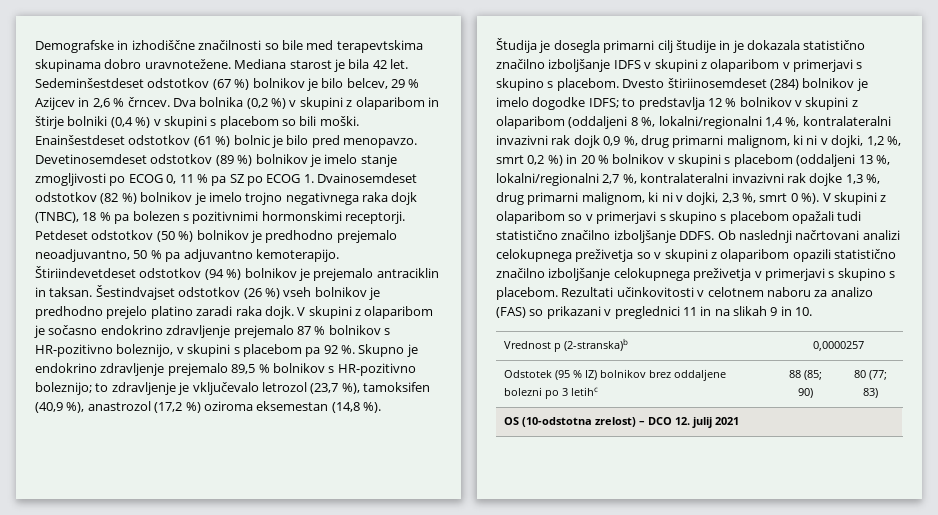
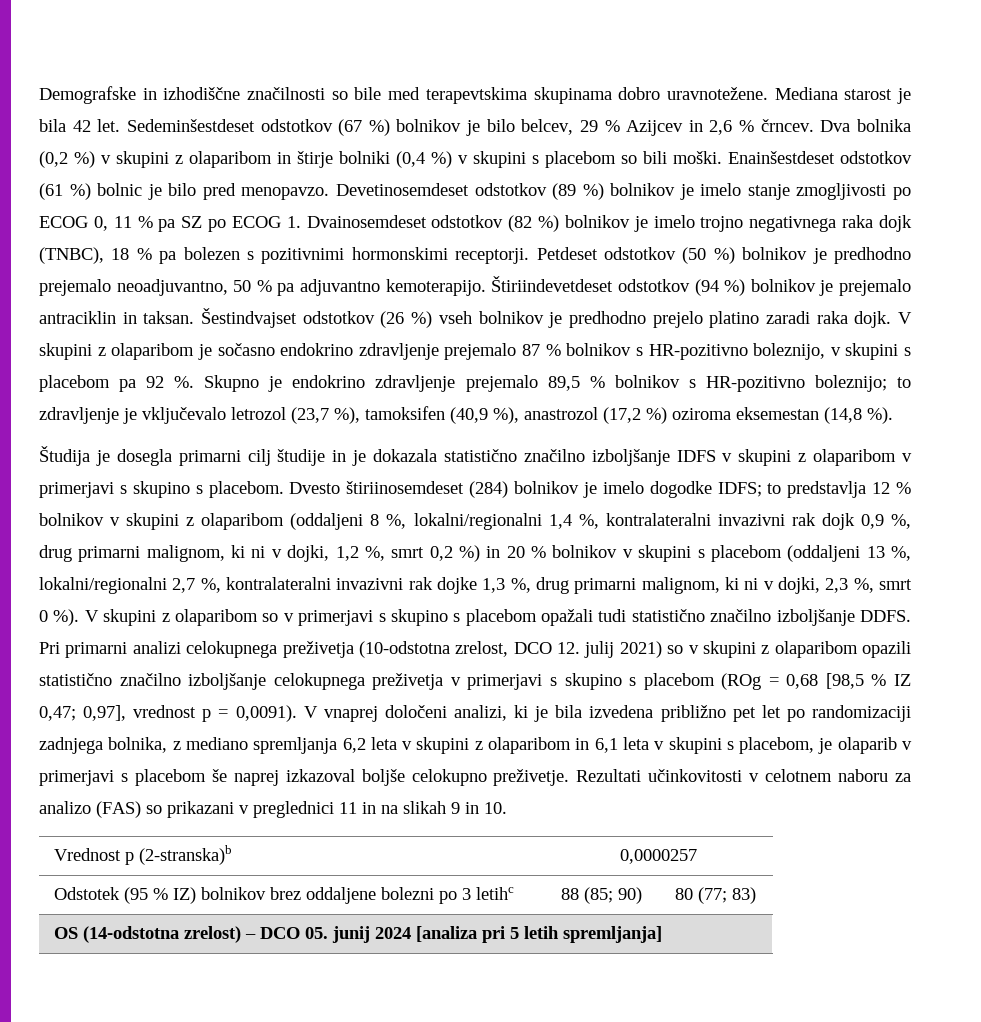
- Ob naslednji načrtovani analizi celokupnega preživetja so v skupini z olaparibom opazili statistično značilno izboljšanje celokupnega preživetja v primerjavi s skupino s placebom.
+ Pri primarni analizi celokupnega preživetja (10-odstotna zrelost, DCO 12. julij 2021) so v skupini z olaparibom opazili statistično značilno izboljšanje celokupnega preživetja v primerjavi s skupino s placebom (ROg = 0,68 [98,5 % IZ 0,47; 0,97], vrednost p = 0,0091). V vnaprej določeni analizi, ki je bila izvedena približno pet let po randomizaciji zadnjega bolnika, z mediano spremljanja 6,2 leta v skupini z olaparibom in 6,1 leta v skupini s placebom, je olaparib v primerjavi s placebom še naprej izkazoval boljše celokupno preživetje.
- OS (10-odstotna zrelost) – DCO 12. julij 2021
+ OS (14-odstotna zrelost) – DCO 05. junij 2024 [analiza pri 5 letih spremljanja]

